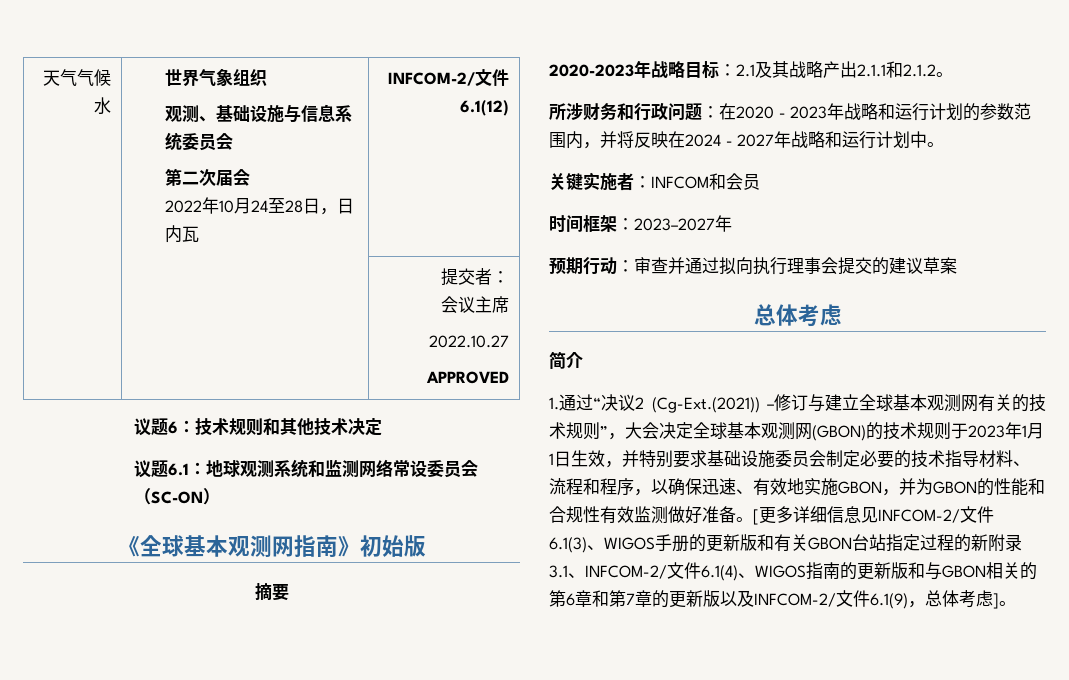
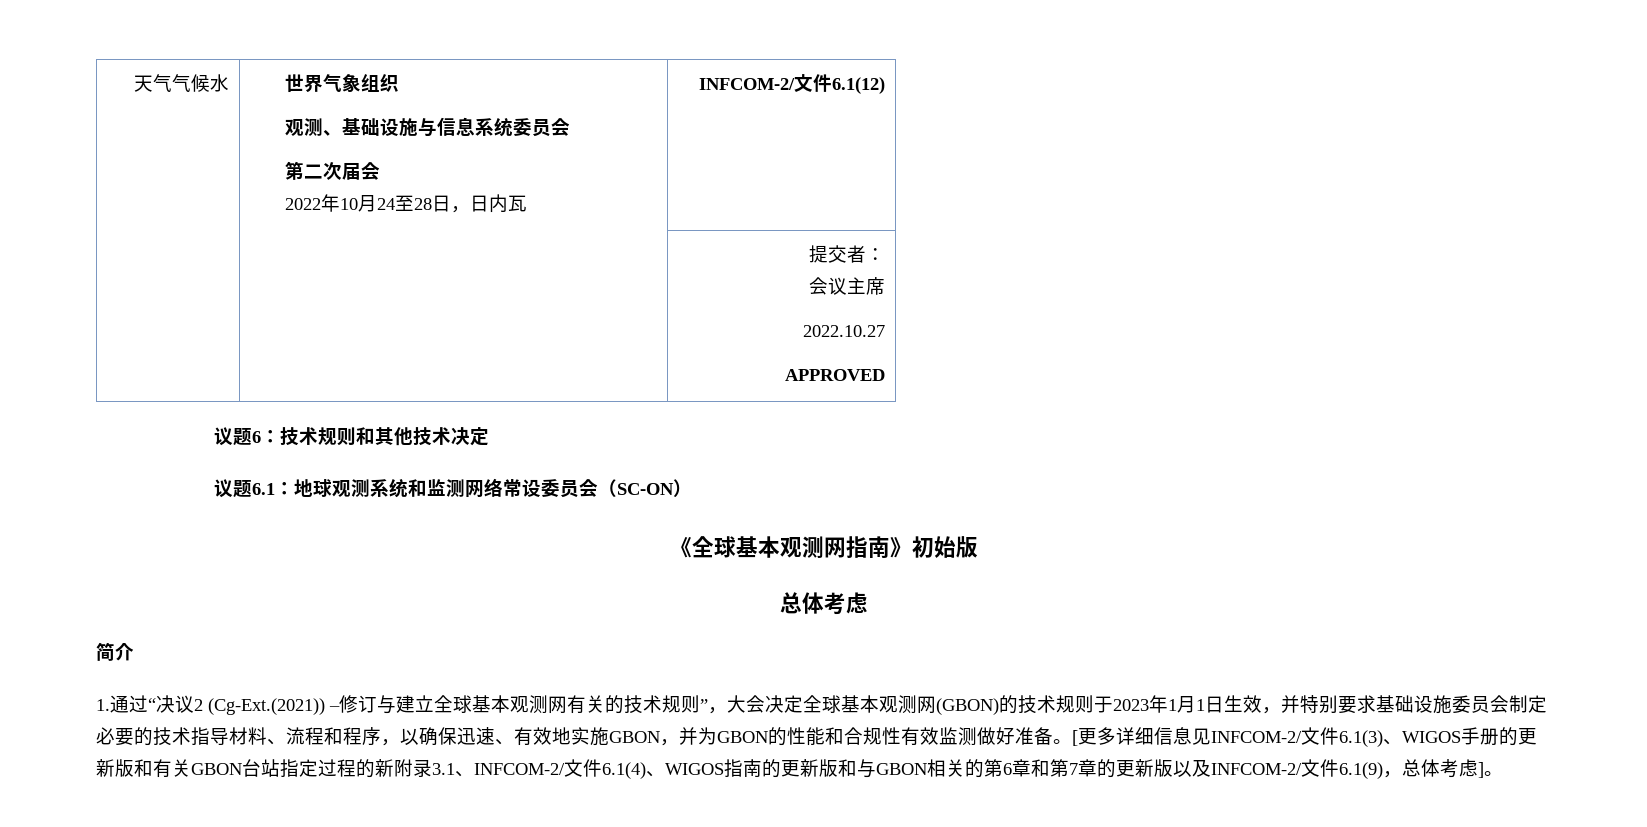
- 摘要
- 2020-2023年战略目标：2.1及其战略产出2.1.1和2.1.2。
- 所涉财务和行政问题：在2020 - 2023年战略和运行计划的参数范围内，并将反映在2024 - 2027年战略和运行计划中。
- 关键实施者：INFCOM和会员
- 时间框架：2023–2027年
- 预期行动：审查并通过拟向执行理事会提交的建议草案

